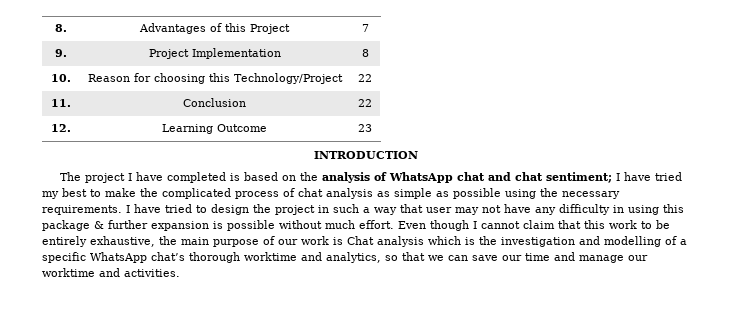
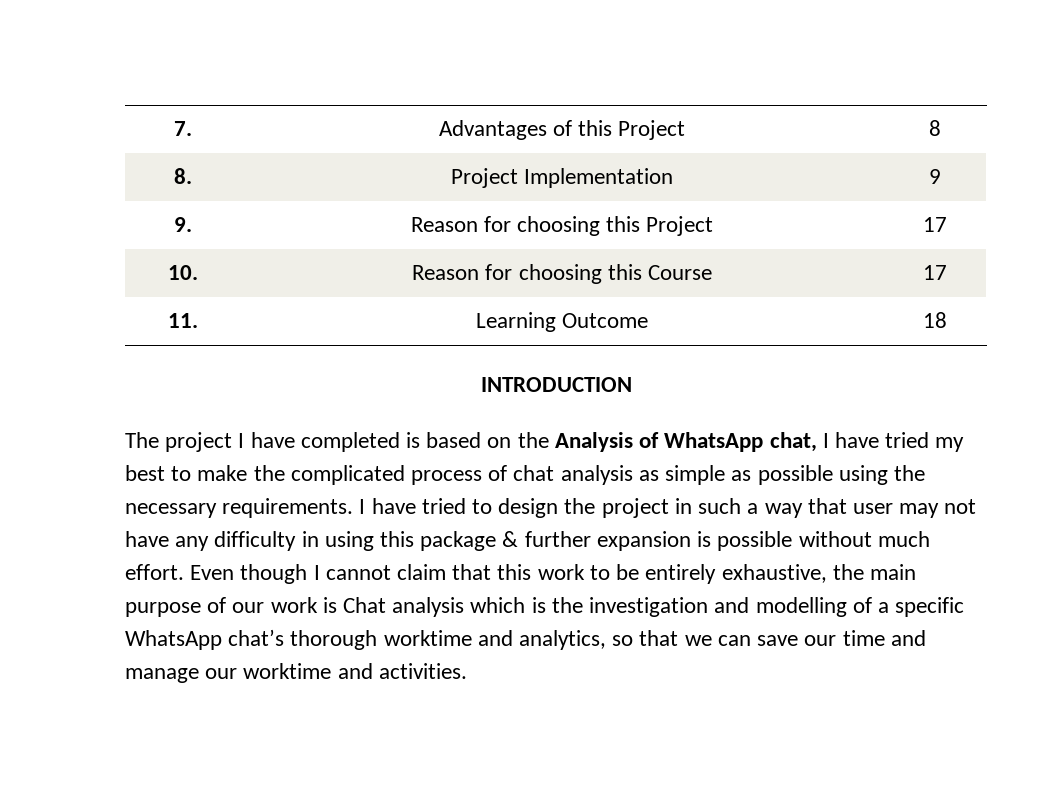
- 8. | Advantages of this Project | 7
- 9. | Project Implementation | 8
+ 7. | Advantages of this Project | 8
+ 8. | Project Implementation | 9
+ 9. | Reason for choosing this Project | 17
- 10. | Reason for choosing this Technology/Project | 22
+ 10. | Reason for choosing this Course | 17
- 11. | Conclusion | 22
- 12. | Learning Outcome | 23
+ 11. | Learning Outcome | 18
- The project I have completed is based on the analysis of WhatsApp chat and chat sentiment; I have tried my best to make the complicated process of chat analysis as simple as possible using the necessary requirements.
+ The project I have completed is based on the Analysis of WhatsApp chat, I have tried my best to make the complicated process of chat analysis as simple as possible using the necessary requirements.

